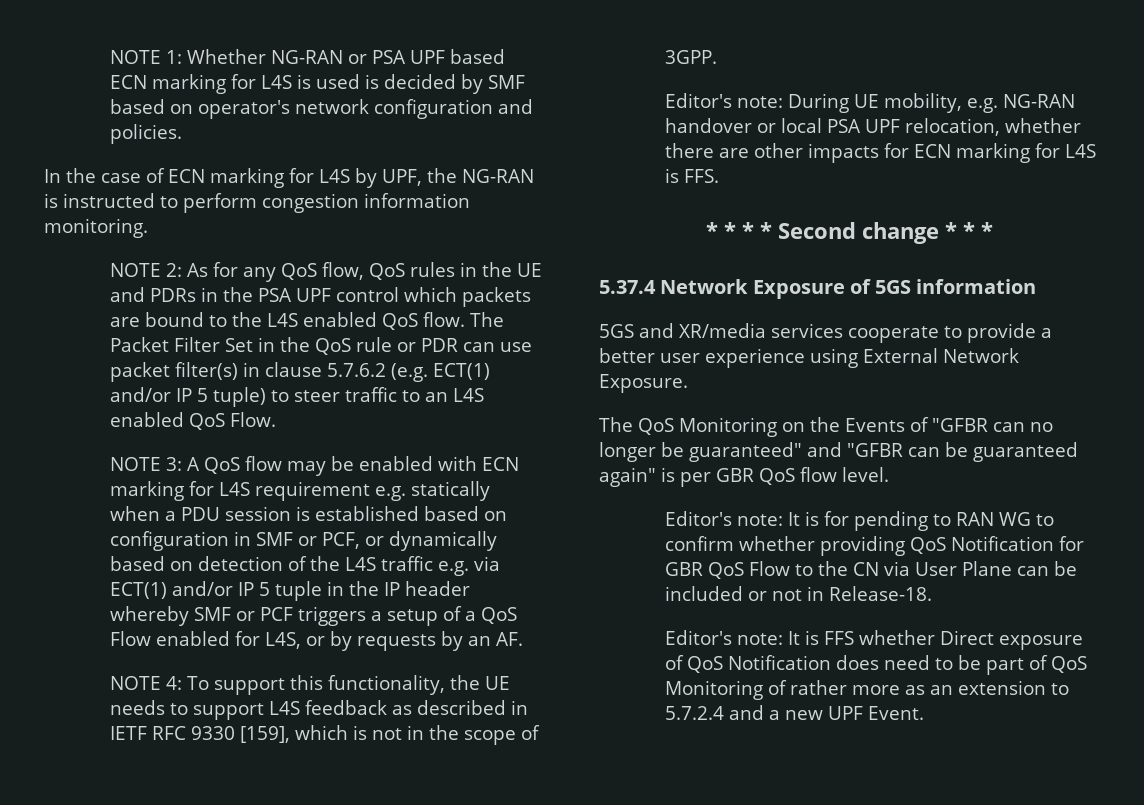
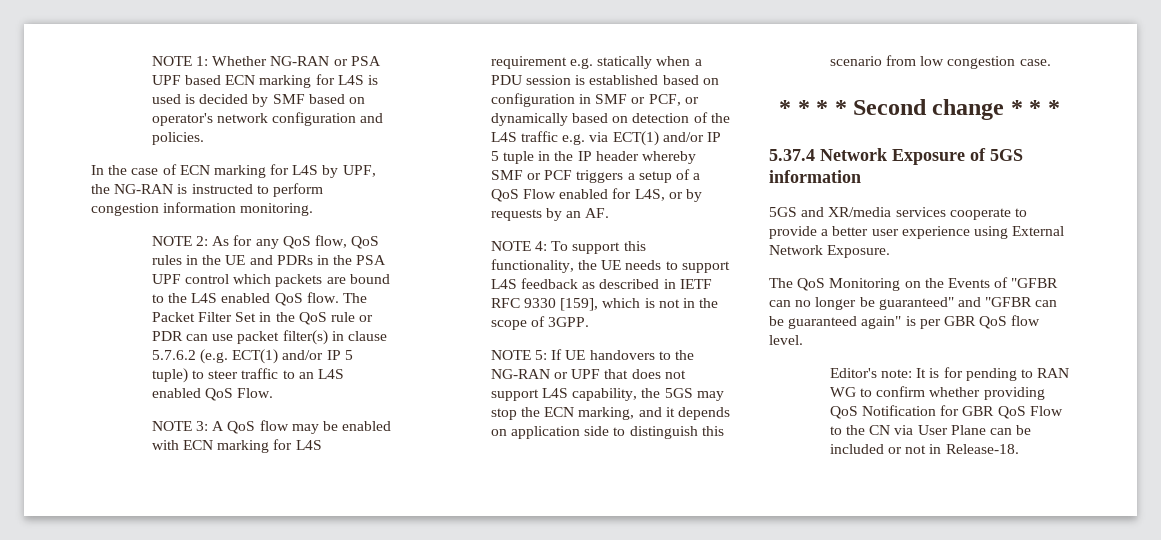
- Editor's note: During UE mobility, e.g. NG-RAN handover or local PSA UPF relocation, whether there are other impacts for ECN marking for L4S is FFS.
+ NOTE 5: If UE handovers to the NG-RAN or UPF that does not support L4S capability, the 5GS may stop the ECN marking, and it depends on application side to distinguish this scenario from low congestion case.
- Editor's note: It is FFS whether Direct exposure of QoS Notification does need to be part of QoS Monitoring of rather more as an extension to 5.7.2.4 and a new UPF Event.

